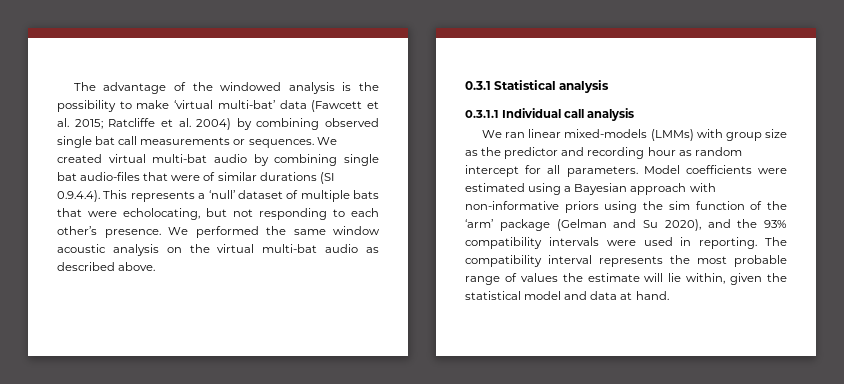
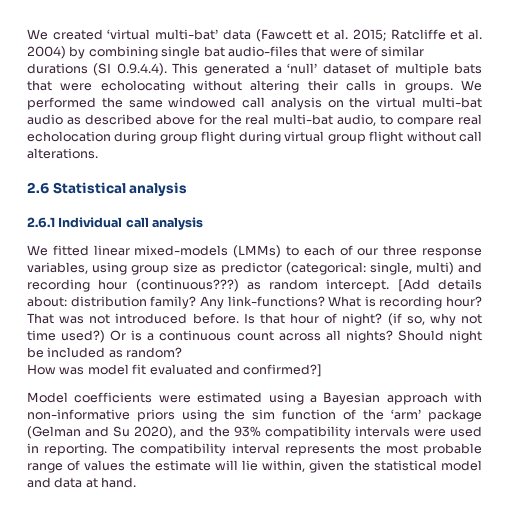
- The advantage of the windowed analysis is the possibility to make ‘virtual multi-bat’ data (Fawcett et al. 2015; Ratcliffe et al. 2004) by combining observed single bat call measurements or sequences. We created virtual multi-bat audio by combining single bat audio-files that were of similar durations (SI 0.9.4.4). This represents a ‘null’ dataset of multiple bats that were echolocating, but not responding to each other’s presence.
+ We created ‘virtual multi-bat’ data (Fawcett et al. 2015; Ratcliffe et al. 2004) by combining single bat audio-files that were of similar durations (SI 0.9.4.4). This generated a ‘null’ dataset of multiple bats that were echolocating without altering their calls in groups.
- We performed the same window acoustic analysis on the virtual multi-bat audio as described above.
- 0.3.1 Statistical analysis
+ We performed the same windowed call analysis on the virtual multi-bat audio as described above for the real multi-bat audio, to compare real echolocation during group flight during virtual group flight without call alterations.
+ 2.6 Statistical analysis
- 0.3.1.1 Individual call analysis
+ 2.6.1 Individual call analysis
- We ran linear mixed-models (LMMs) with group size as the predictor and recording hour as random intercept for all parameters. Model coefficients were estimated using a Bayesian approach with non-informative priors using the sim function of the ‘arm’ package (Gelman and Su 2020), and the 93% compatibility intervals were used in reporting.
+ We fitted linear mixed-models (LMMs) to each of our three response variables, using group size as predictor (categorical: single, multi) and recording hour (continuous???) as random intercept. [Add details about: distribution family? Any link-functions? What is recording hour? That was not introduced before. Is that hour of night? (if so, why not time used?) Or is a continuous count across all nights? Should night be included as random?
+ How was model fit evaluated and confirmed?]
+ Model coefficients were estimated using a Bayesian approach with non-informative priors using the sim function of the ‘arm’ package (Gelman and Su 2020), and the 93% compatibility intervals were used in reporting.

